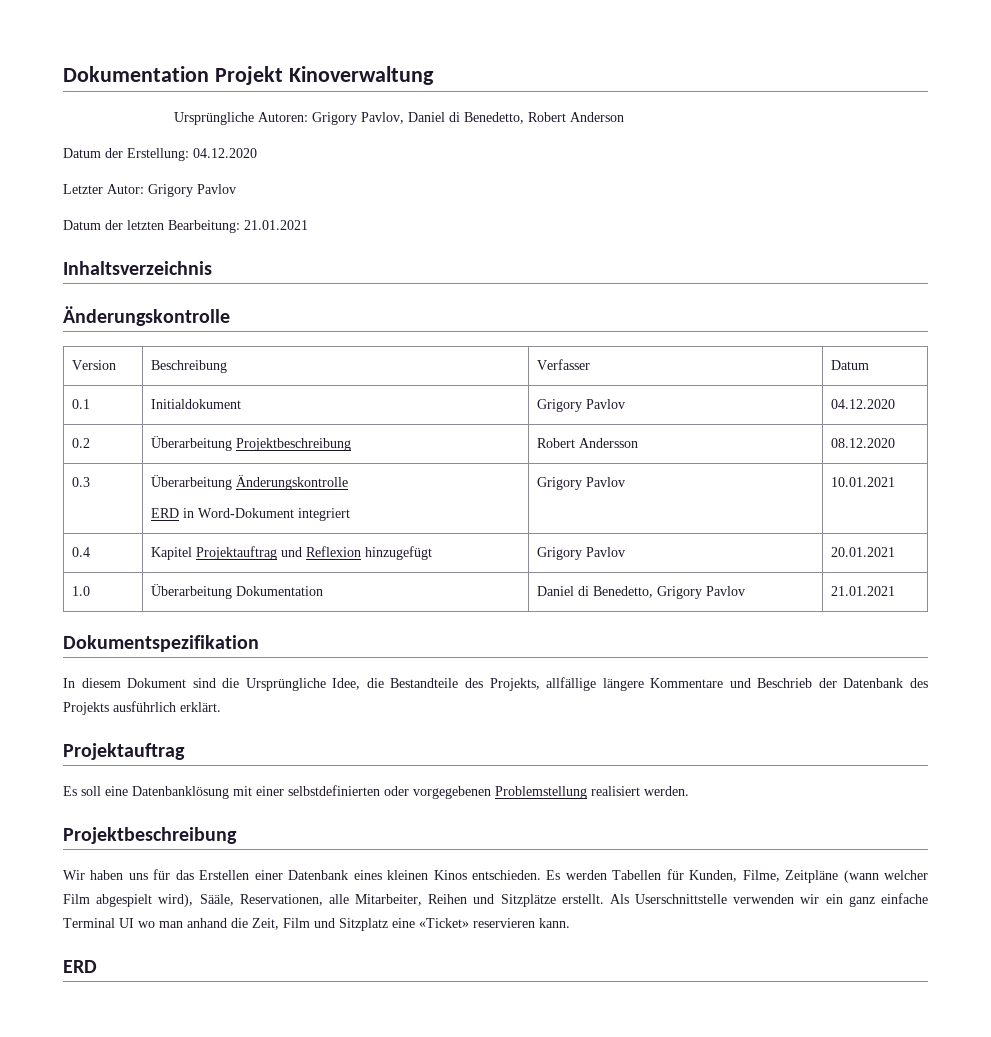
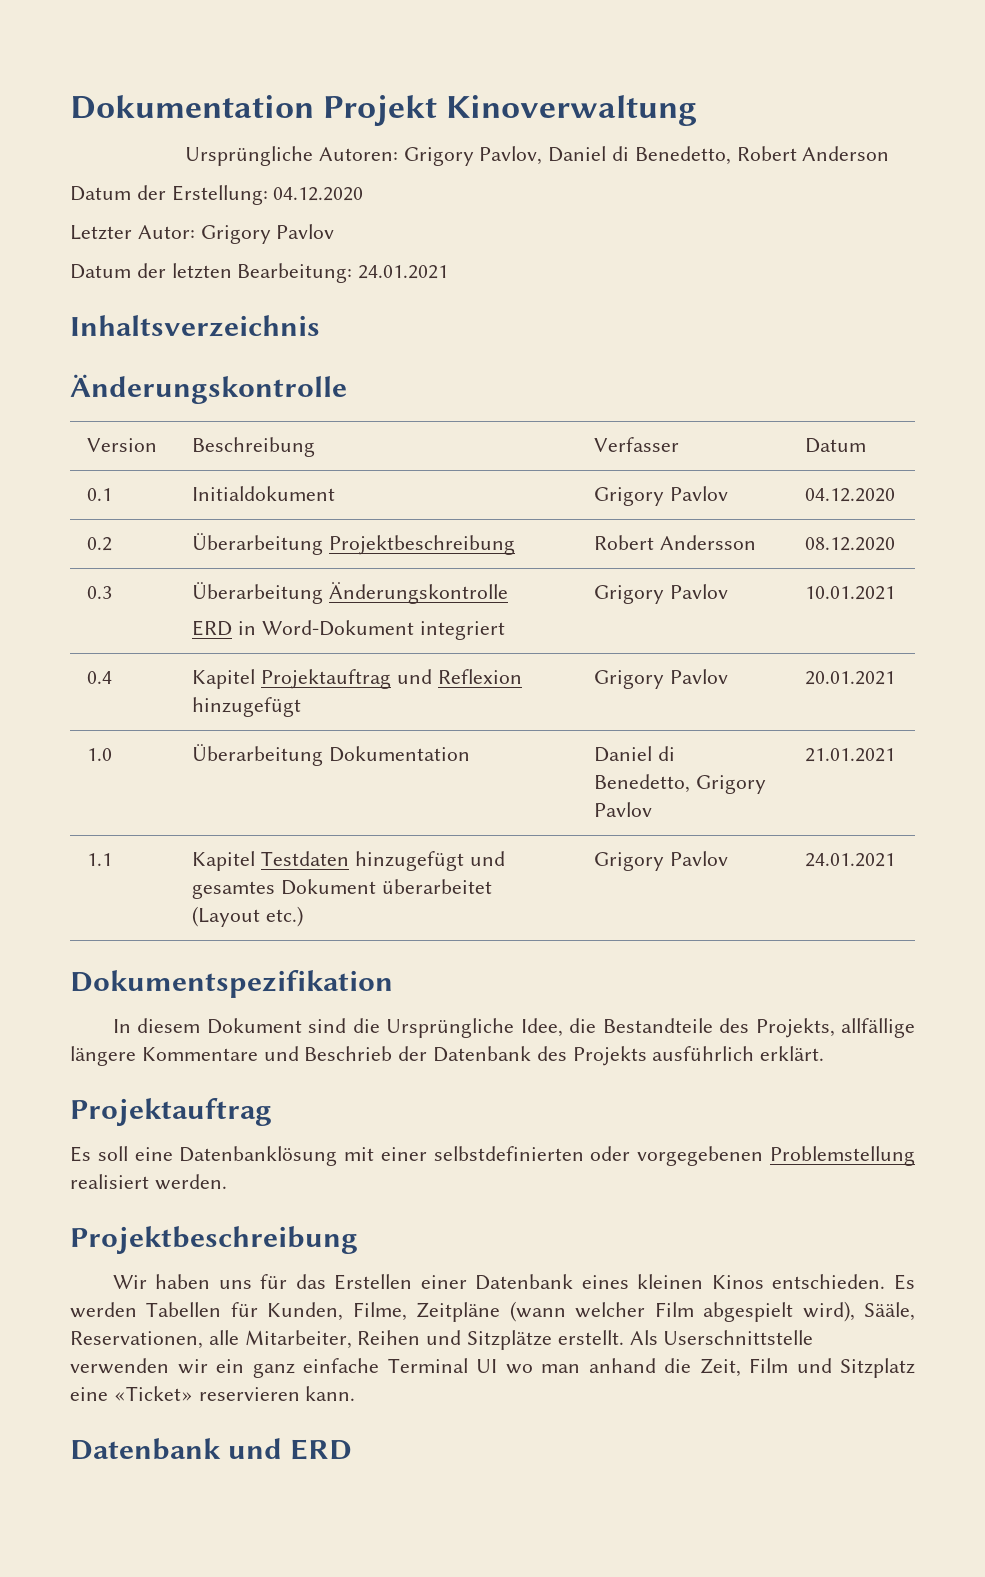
- Datum der letzten Bearbeitung: 21.01.2021
+ Datum der letzten Bearbeitung: 24.01.2021
+ 1.1 | Kapitel Testdaten hinzugefügt und gesamtes Dokument überarbeitet (Layout etc.) | Grigory Pavlov | 24.01.2021
  Als Userschnittstelle verwenden wir ein ganz einfache Terminal UI wo man anhand die Zeit, Film und Sitzplatz eine «Ticket» reservieren kann.
- ERD
+ Datenbank und ERD

